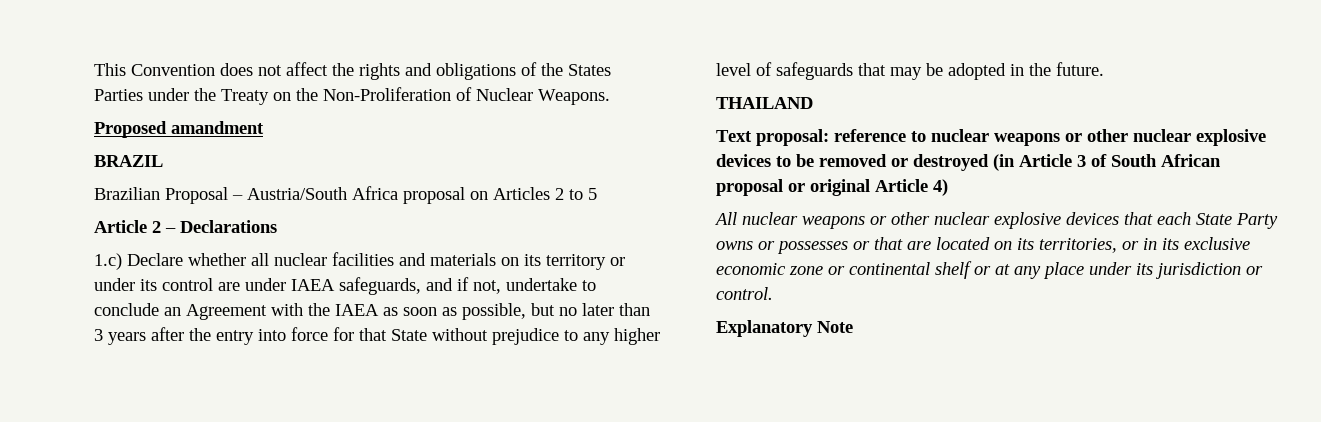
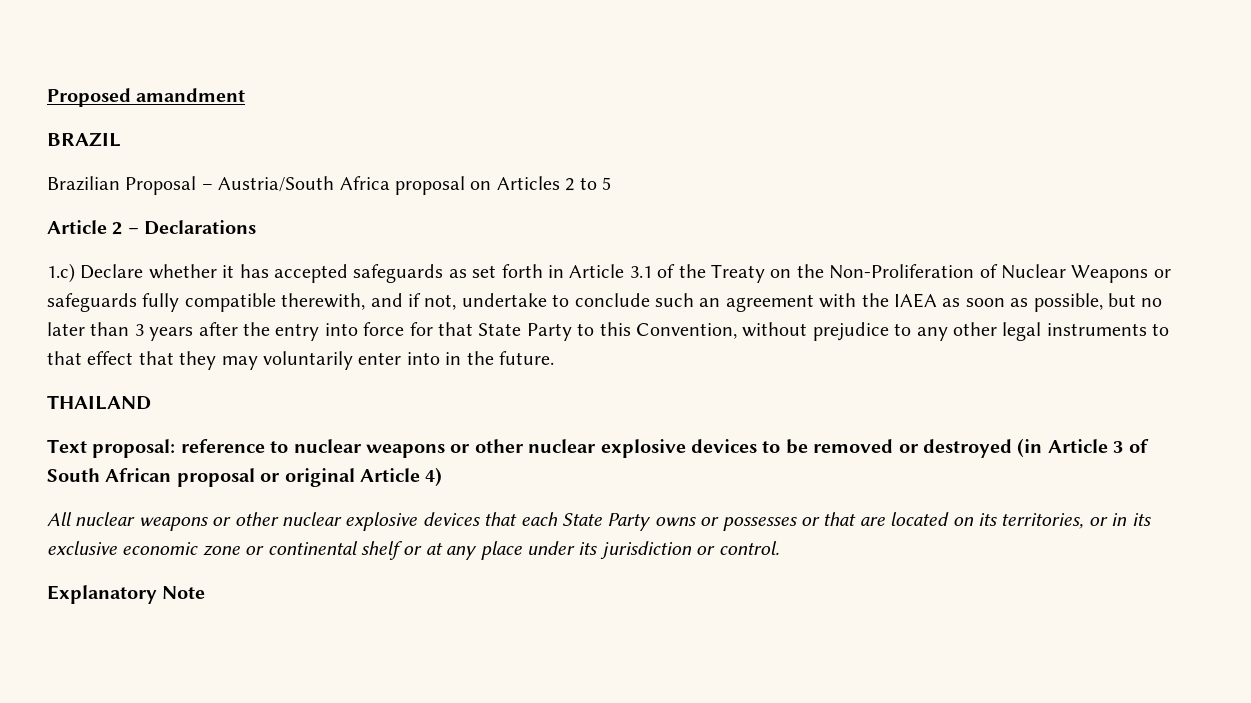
- This Convention does not affect the rights and obligations of the States Parties under the Treaty on the Non-Proliferation of Nuclear Weapons.
- 1.c) Declare whether all nuclear facilities and materials on its territory or under its control are under IAEA safeguards, and if not, undertake to conclude an Agreement with the IAEA as soon as possible, but no later than 3 years after the entry into force for that State without prejudice to any higher level of safeguards that may be adopted in the future.
+ 1.c) Declare whether it has accepted safeguards as set forth in Article 3.1 of the Treaty on the Non-Proliferation of Nuclear Weapons or safeguards fully compatible therewith, and if not, undertake to conclude such an agreement with the IAEA as soon as possible, but no later than 3 years after the entry into force for that State Party to this Convention, without prejudice to any other legal instruments to that effect that they may voluntarily enter into in the future.

